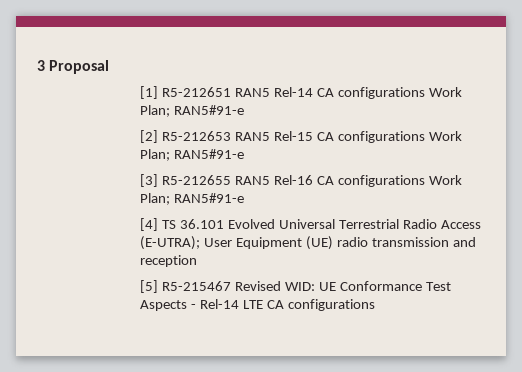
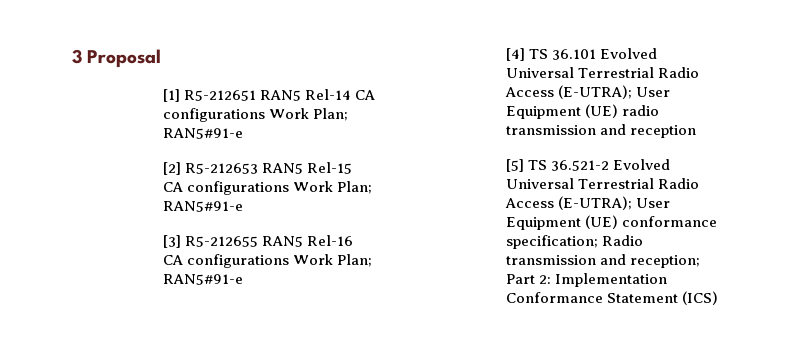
- [5] R5-215467 Revised WID: UE Conformance Test Aspects - Rel-14 LTE CA configurations
+ [5] TS 36.521-2 Evolved Universal Terrestrial Radio Access (E-UTRA); User Equipment (UE) conformance specification; Radio transmission and reception; Part 2: Implementation Conformance Statement (ICS)

